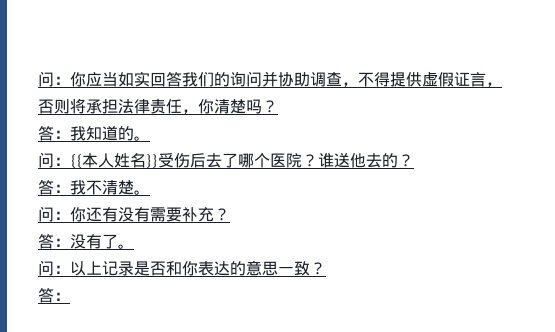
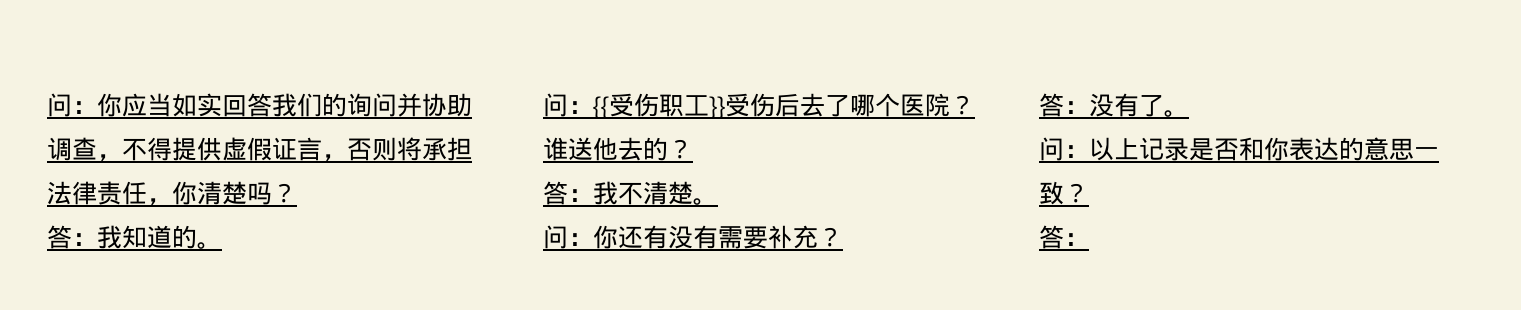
- 问：{{本人姓名}}受伤后去了哪个医院？
+ 问：{{受伤职工}}受伤后去了哪个医院？

